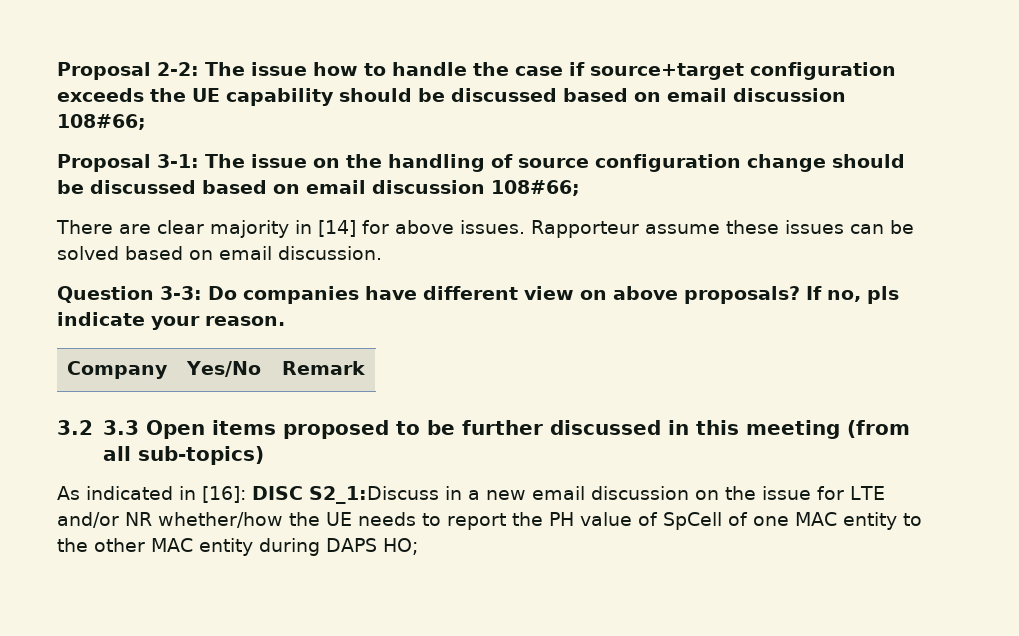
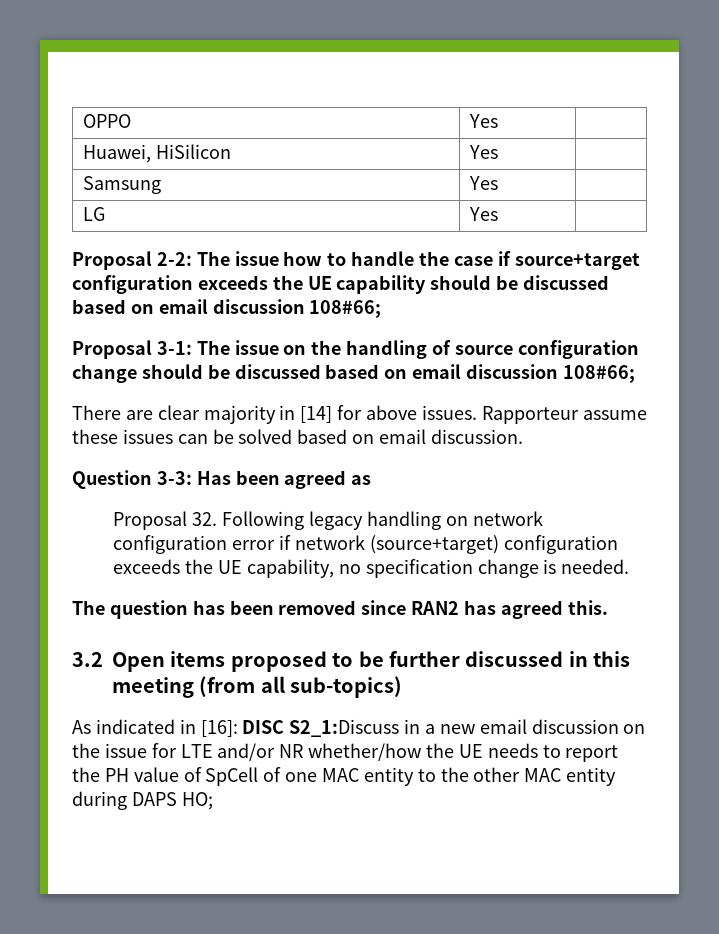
+ OPPO | Yes |
+ Huawei, HiSilicon | Yes |
+ Samsung | Yes |
+ LG | Yes |
- Question 3-3: Do companies have different view on above proposals? If no, pls indicate your reason.
- Company | Yes/No | Remark
+ Question 3-3: Has been agreed as
+ Proposal 32. Following legacy handling on network configuration error if network (source+target) configuration exceeds the UE capability, no specification change is needed.
+ The question has been removed since RAN2 has agreed this.
- 3.2 3.3 Open items proposed to be further discussed in this meeting (from all sub-topics)
+ 3.2 Open items proposed to be further discussed in this meeting (from all sub-topics)

